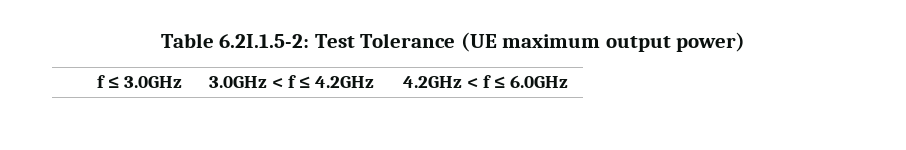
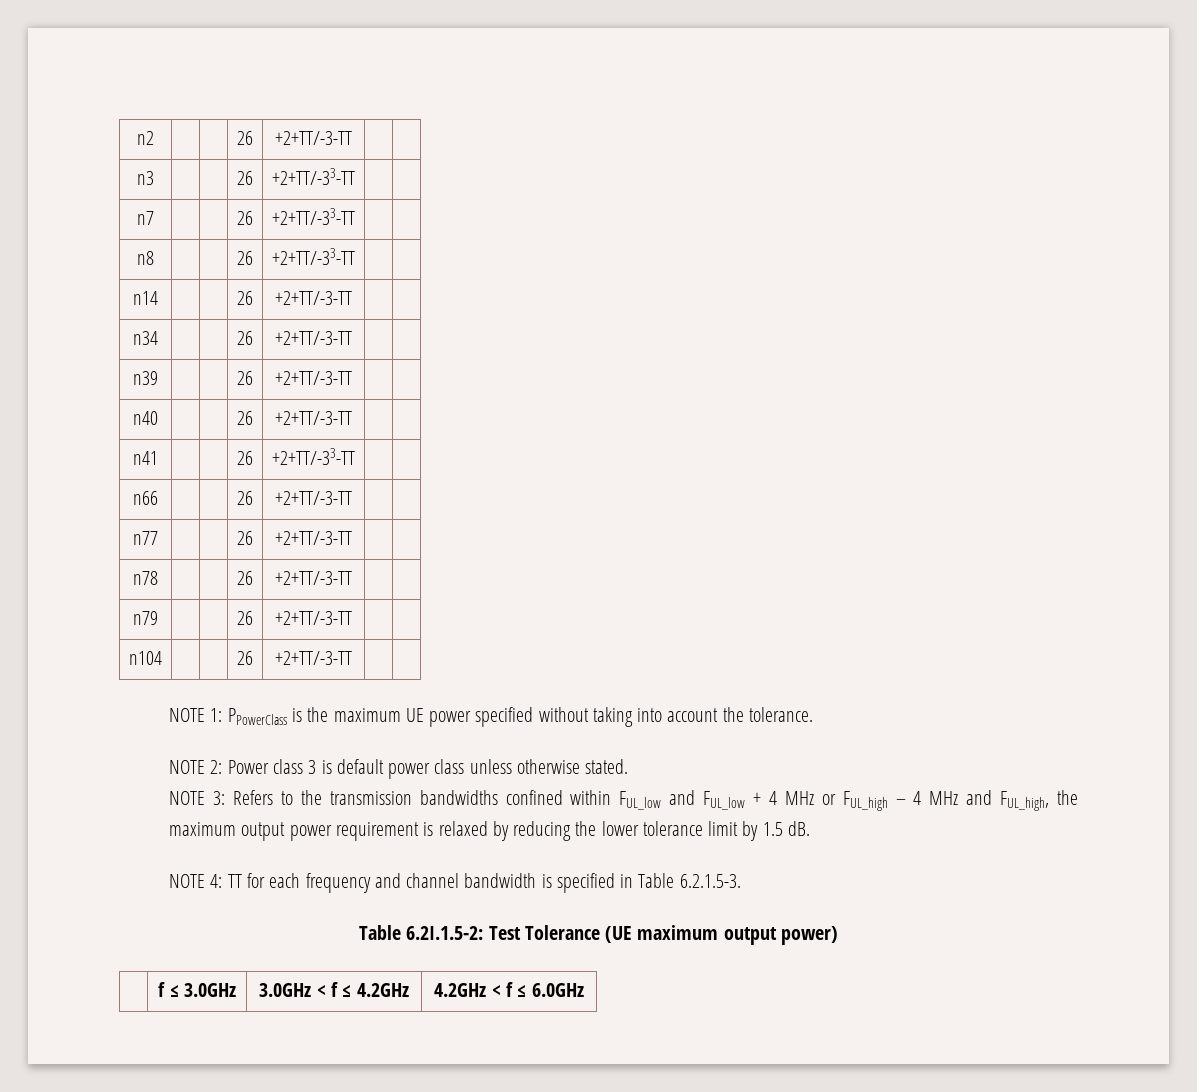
+ n2 | | | 26 | +2+TT/-3-TT | |
+ n3 | | | 26 | +2+TT/-33-TT | |
+ n7 | | | 26 | +2+TT/-33-TT | |
+ n8 | | | 26 | +2+TT/-33-TT | |
+ n14 | | | 26 | +2+TT/-3-TT | |
+ n34 | | | 26 | +2+TT/-3-TT | |
+ n39 | | | 26 | +2+TT/-3-TT | |
+ n40 | | | 26 | +2+TT/-3-TT | |
+ n41 | | | 26 | +2+TT/-33-TT | |
+ n66 | | | 26 | +2+TT/-3-TT | |
+ n77 | | | 26 | +2+TT/-3-TT | |
+ n78 | | | 26 | +2+TT/-3-TT | |
+ n79 | | | 26 | +2+TT/-3-TT | |
+ n104 | | | 26 | +2+TT/-3-TT | |
+ NOTE 1: PPowerClass is the maximum UE power specified without taking into account the tolerance.
+ NOTE 2: Power class 3 is default power class unless otherwise stated.
+ NOTE 3: Refers to the transmission bandwidths confined within FUL_low and FUL_low + 4 MHz or FUL_high – 4 MHz and FUL_high, the maximum output power requirement is relaxed by reducing the lower tolerance limit by 1.5 dB.
+ NOTE 4: TT for each frequency and channel bandwidth is specified in Table 6.2.1.5-3.

